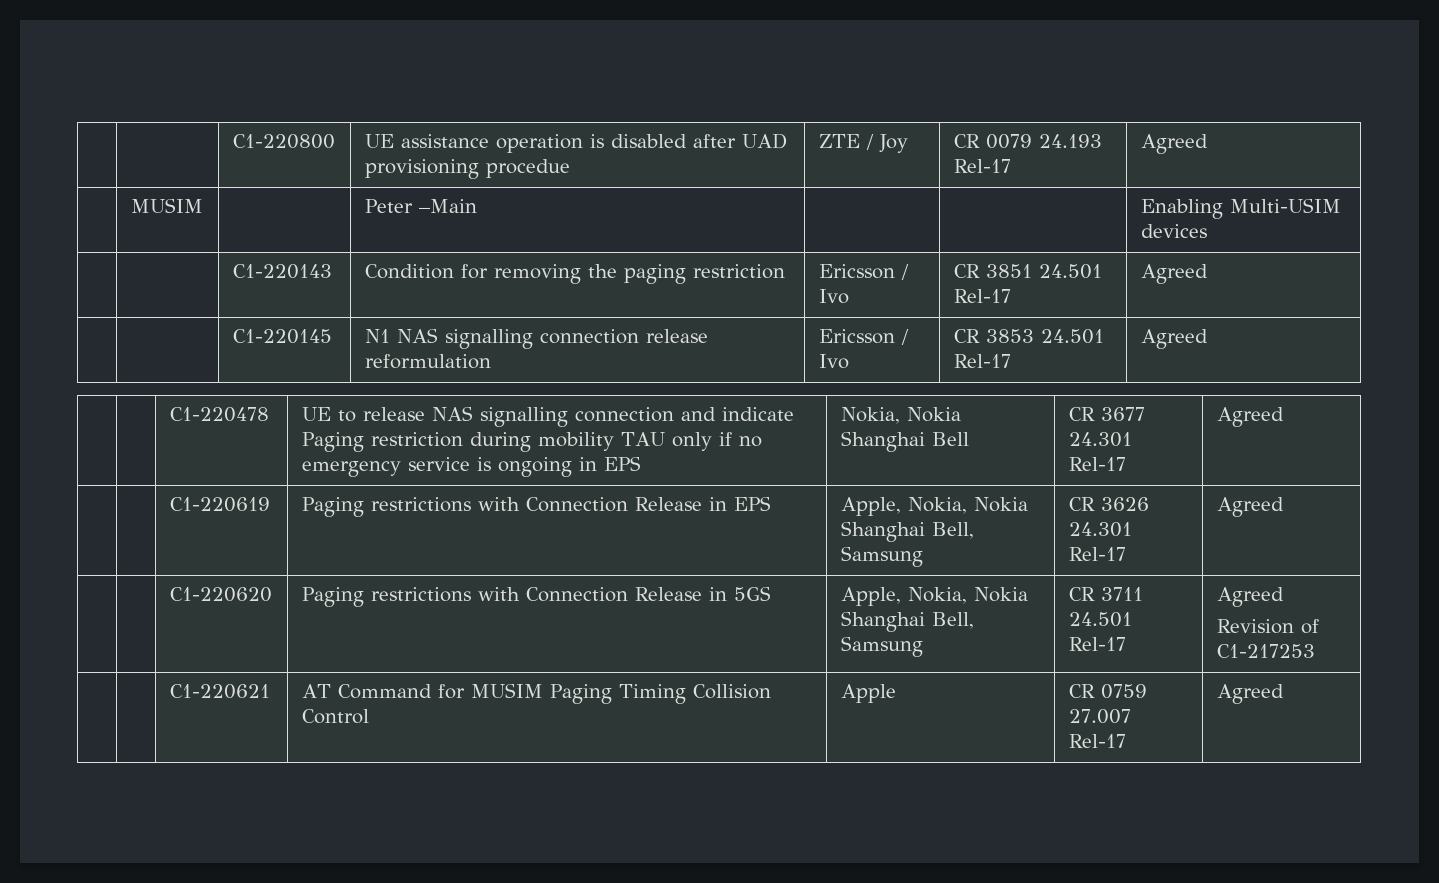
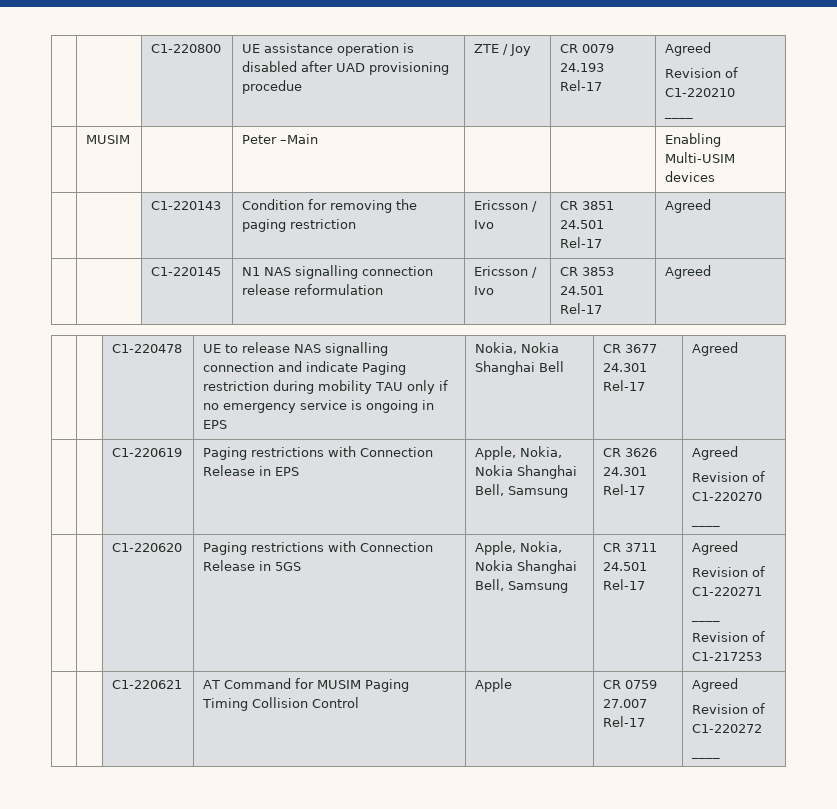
  | | C1-220800 | UE assistance operation is disabled after UAD provisioning procedue | ZTE / Joy | CR 0079 24.193 Rel-17 | Agreed
+ Revision of C1-220210
+ ____
  | | C1-220619 | Paging restrictions with Connection Release in EPS | Apple, Nokia, Nokia Shanghai Bell, Samsung | CR 3626 24.301 Rel-17 | Agreed
+ Revision of C1-220270
+ ____
  | | C1-220620 | Paging restrictions with Connection Release in 5GS | Apple, Nokia, Nokia Shanghai Bell, Samsung | CR 3711 24.501 Rel-17 | Agreed
+ Revision of C1-220271
+ ____
  | | C1-220621 | AT Command for MUSIM Paging Timing Collision Control | Apple | CR 0759 27.007 Rel-17 | Agreed
+ Revision of C1-220272
+ ____

